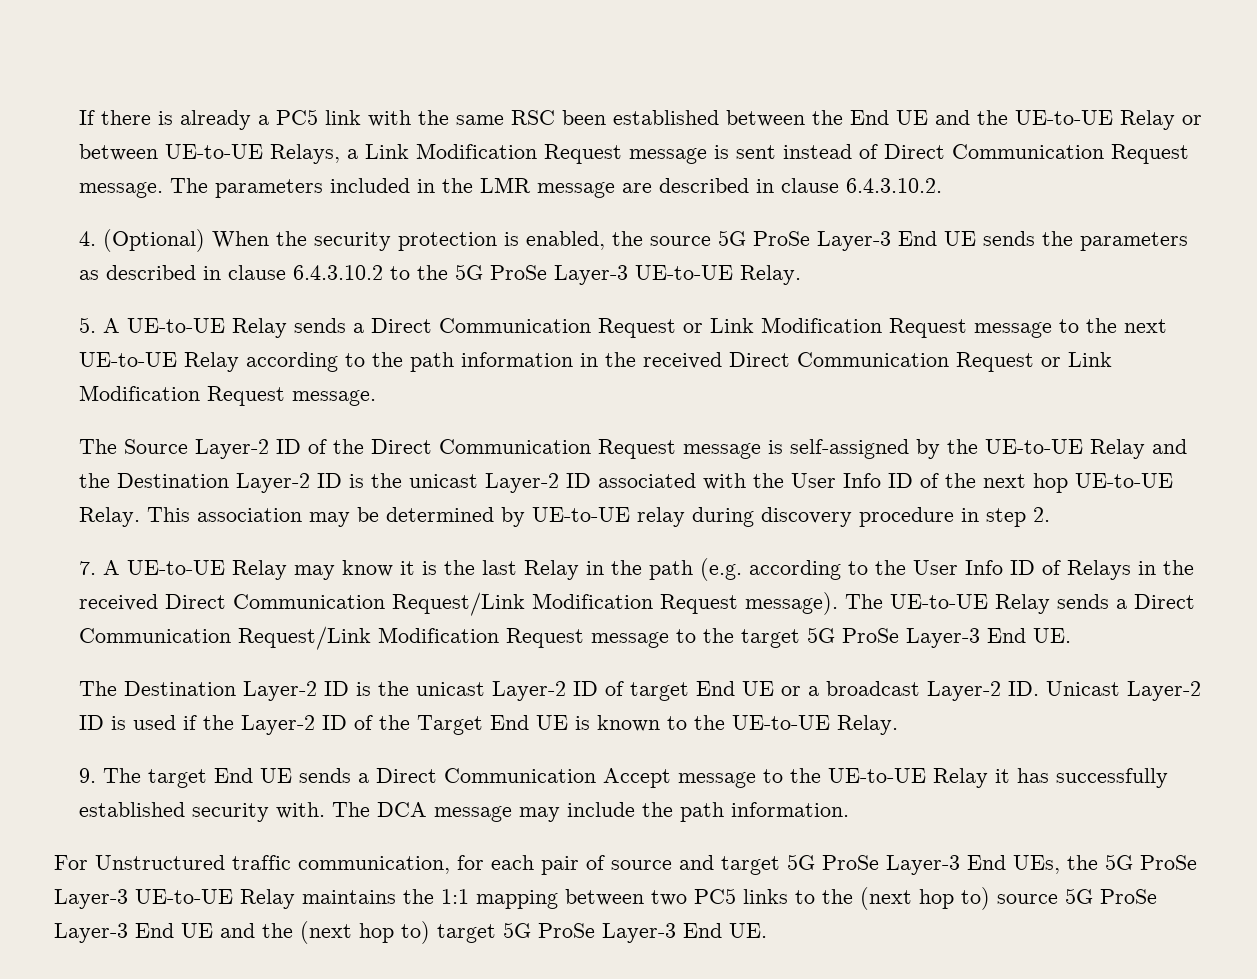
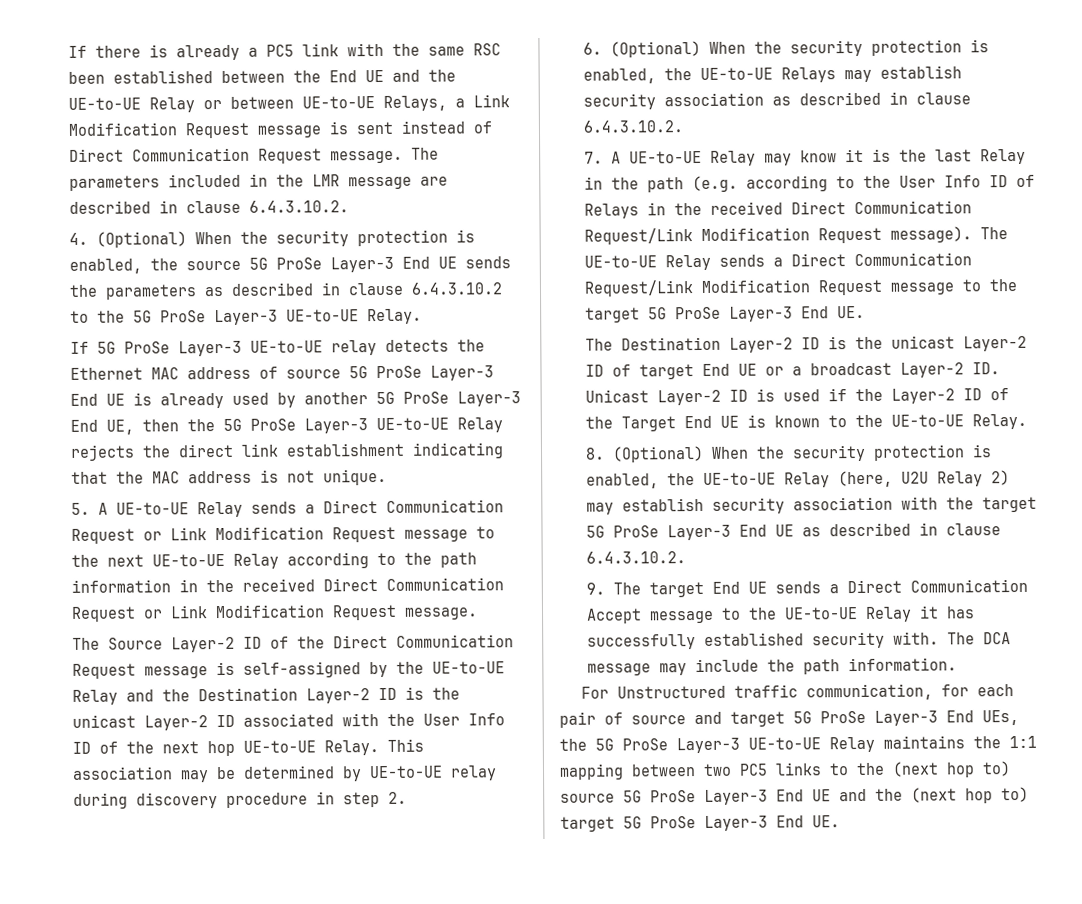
+ If 5G ProSe Layer-3 UE-to-UE relay detects the Ethernet MAC address of source 5G ProSe Layer-3 End UE is already used by another 5G ProSe Layer-3 End UE, then the 5G ProSe Layer-3 UE-to-UE Relay rejects the direct link establishment indicating that the MAC address is not unique.
+ 6. (Optional) When the security protection is enabled, the UE-to-UE Relays may establish security association as described in clause 6.4.3.10.2.
+ 8. (Optional) When the security protection is enabled, the UE-to-UE Relay (here, U2U Relay 2) may establish security association with the target 5G ProSe Layer-3 End UE as described in clause 6.4.3.10.2.

